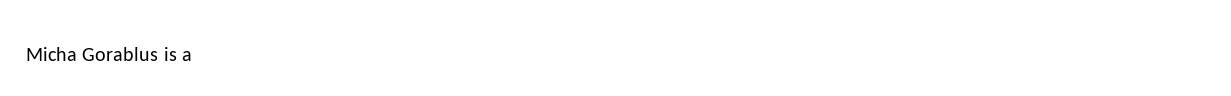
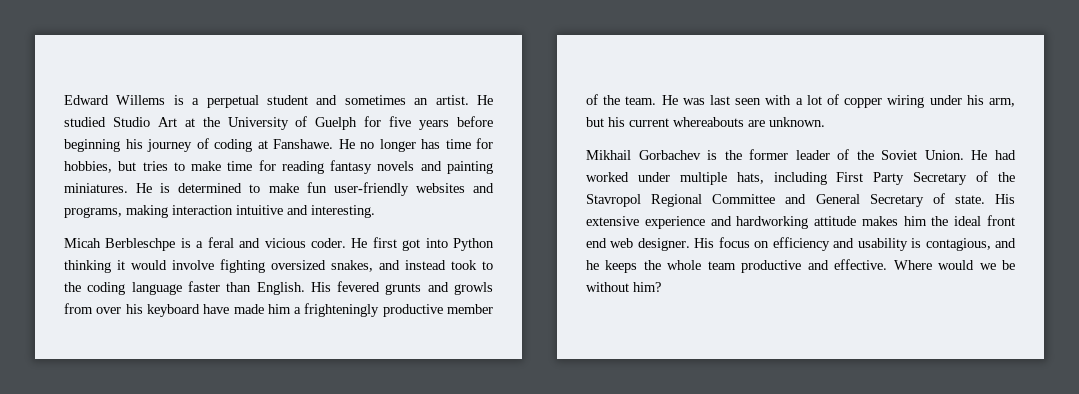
- Micha Gorablus is a
+ Edward Willems is a perpetual student and sometimes an artist. He studied Studio Art at the University of Guelph for five years before beginning his journey of coding at Fanshawe. He no longer has time for hobbies, but tries to make time for reading fantasy novels and painting miniatures. He is determined to make fun user-friendly websites and programs, making interaction intuitive and interesting.
+ Micah Berbleschpe is a feral and vicious coder. He first got into Python thinking it would involve fighting oversized snakes, and instead took to the coding language faster than English. His fevered grunts and growls from over his keyboard have made him a frighteningly productive member of the team. He was last seen with a lot of copper wiring under his arm, but his current whereabouts are unknown.
+ Mikhail Gorbachev is the former leader of the Soviet Union. He had worked under multiple hats, including First Party Secretary of the Stavropol Regional Committee and General Secretary of state. His extensive experience and hardworking attitude makes him the ideal front end web designer. His focus on efficiency and usability is contagious, and he keeps the whole team productive and effective. Where would we be without him?

